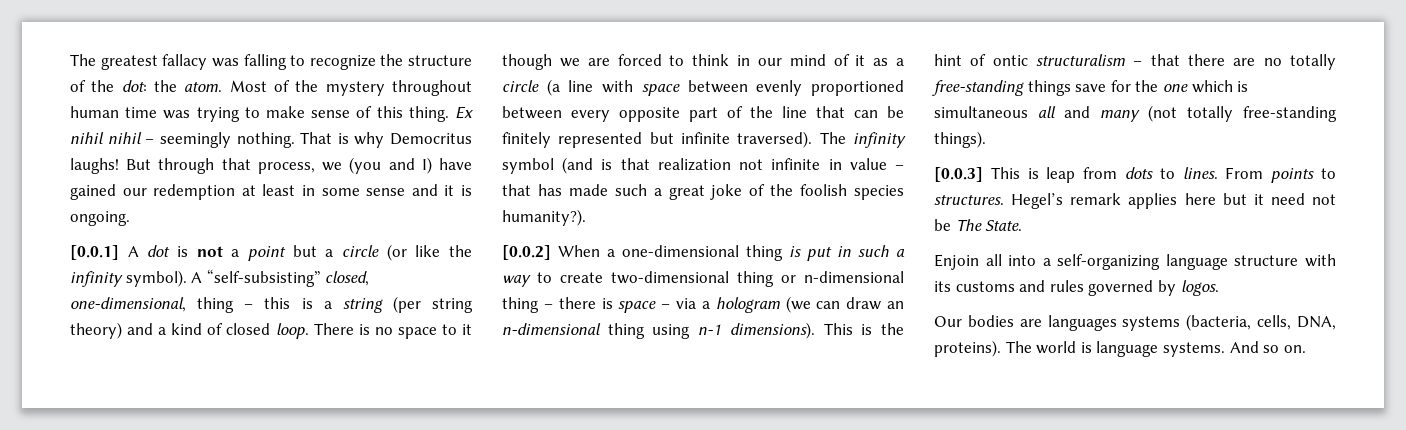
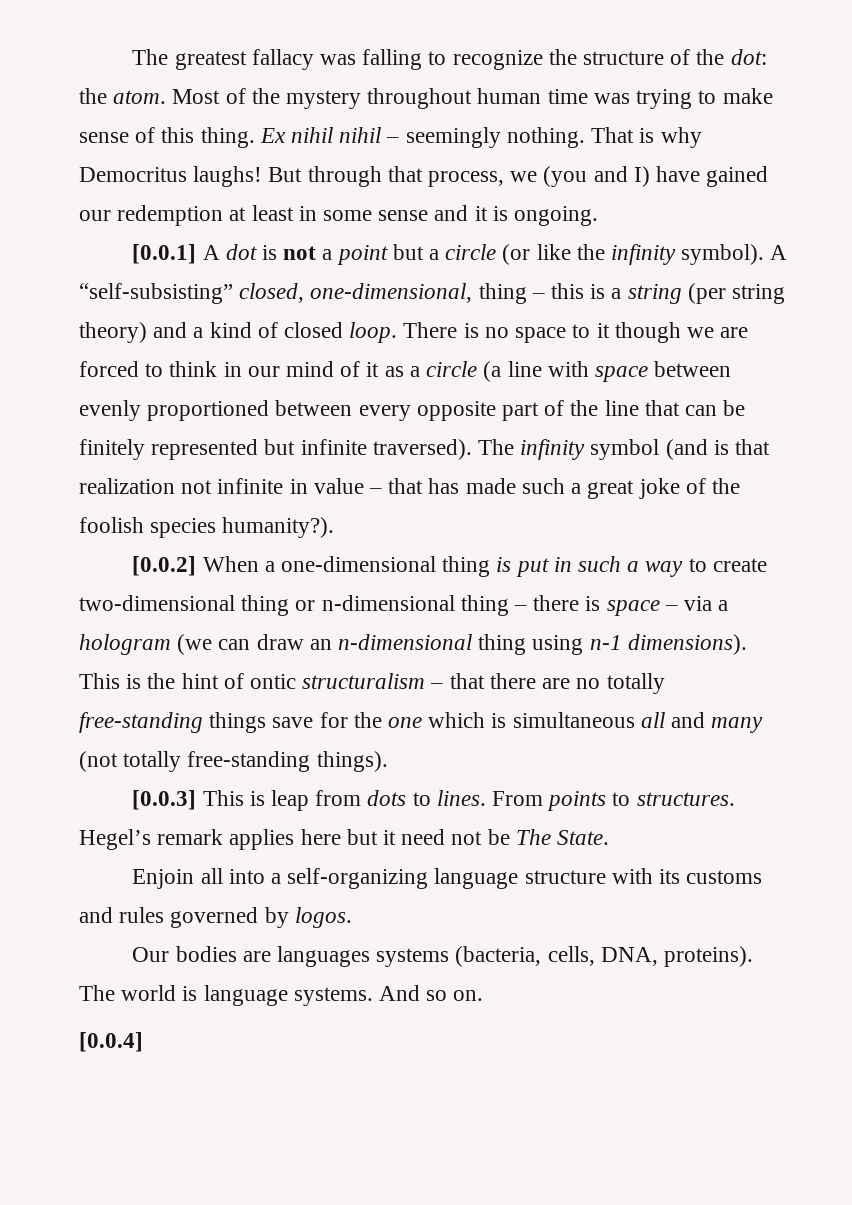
+ [0.0.4]

